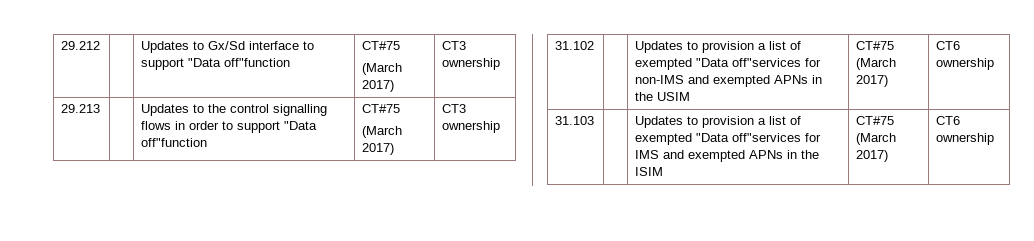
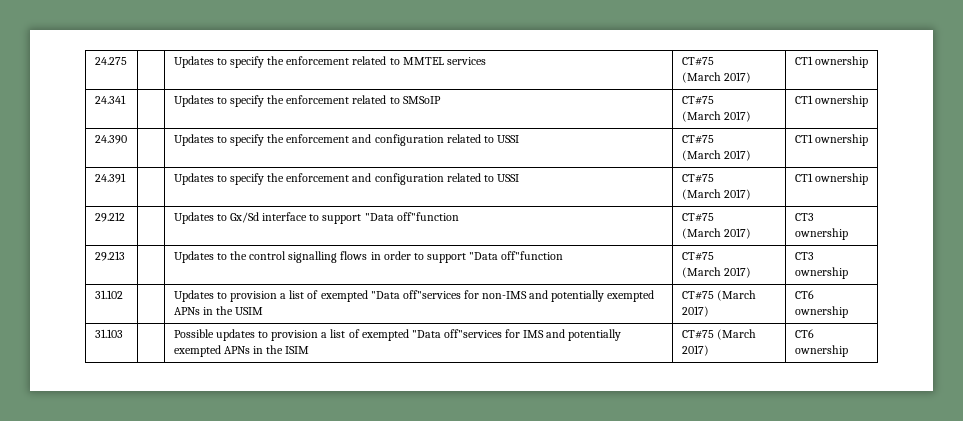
+ 24.275 | | Updates to specify the enforcement related to MMTEL services | CT#75
+ (March 2017) | CT1 ownership
+ 24.341 | | Updates to specify the enforcement related to SMSoIP | CT#75
+ (March 2017) | CT1 ownership
+ 24.390 | | Updates to specify the enforcement and configuration related to USSI | CT#75
+ (March 2017) | CT1 ownership
+ 24.391 | | Updates to specify the enforcement and configuration related to USSI | CT#75
+ (March 2017) | CT1 ownership
- 31.102 | | Updates to provision a list of exempted "Data off"services for non-IMS and exempted APNs in the USIM | CT#75 (March 2017) | CT6 ownership
+ 31.102 | | Updates to provision a list of exempted "Data off"services for non-IMS and potentially exempted APNs in the USIM | CT#75 (March 2017) | CT6 ownership
- 31.103 | | Updates to provision a list of exempted "Data off"services for IMS and exempted APNs in the ISIM | CT#75 (March 2017) | CT6 ownership
+ 31.103 | | Possible updates to provision a list of exempted "Data off"services for IMS and potentially exempted APNs in the ISIM | CT#75 (March 2017) | CT6 ownership

